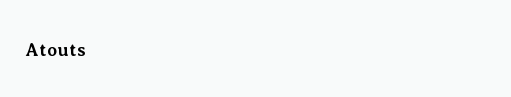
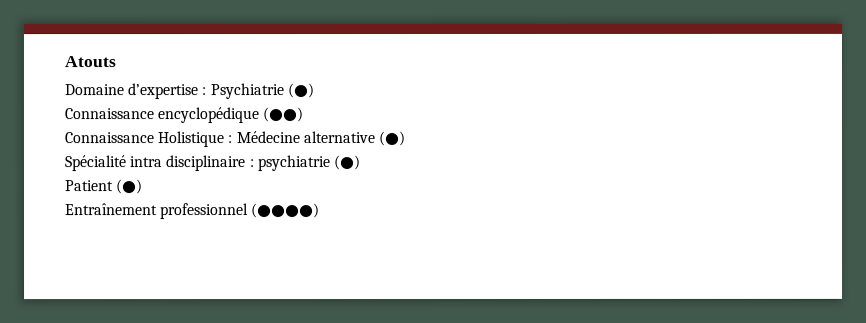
+ Domaine d’expertise : Psychiatrie (●)
+ Connaissance encyclopédique (●●)
+ Connaissance Holistique : Médecine alternative (●)
+ Spécialité intra disciplinaire : psychiatrie (●)
+ Patient (●)
+ Entraînement professionnel (●●●●)

